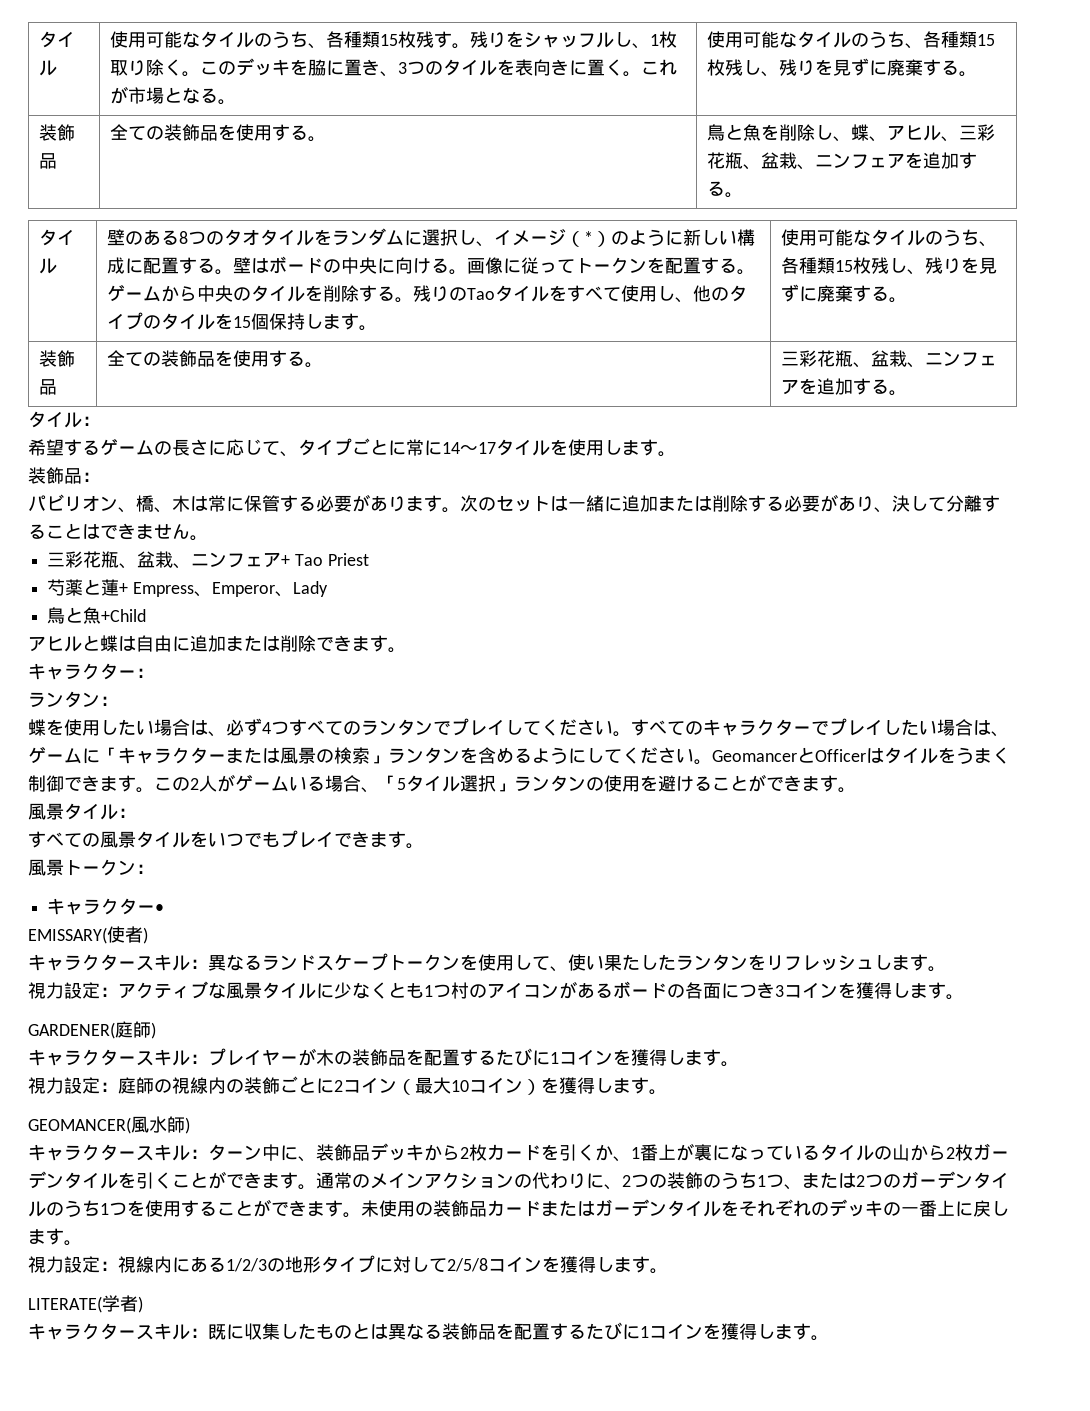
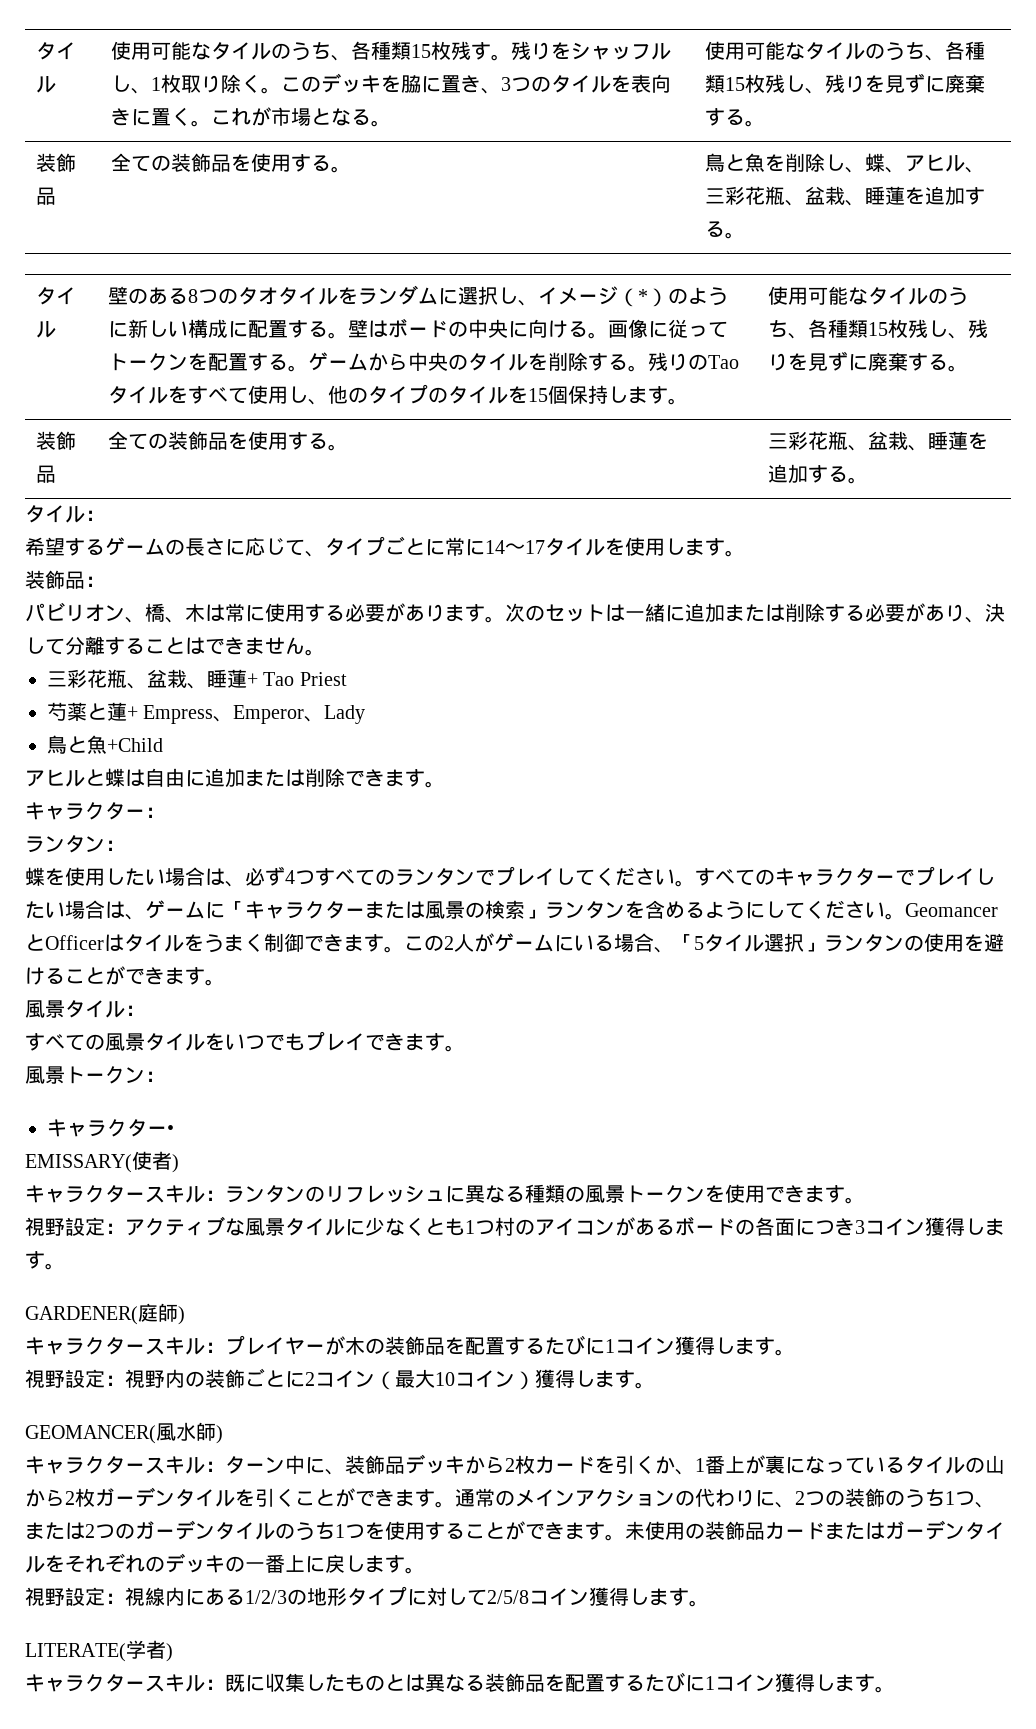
- 装飾品 | 全ての装飾品を使用する。 | 鳥と魚を削除し、蝶、アヒル、三彩花瓶、盆栽、ニンフェアを追加する。
+ 装飾品 | 全ての装飾品を使用する。 | 鳥と魚を削除し、蝶、アヒル、三彩花瓶、盆栽、睡蓮を追加する。
- 装飾品 | 全ての装飾品を使用する。 | 三彩花瓶、盆栽、ニンフェアを追加する。
+ 装飾品 | 全ての装飾品を使用する。 | 三彩花瓶、盆栽、睡蓮を追加する。
- パビリオン、橋、木は常に保管する必要があります。
+ パビリオン、橋、木は常に使用する必要があります。
- 三彩花瓶、盆栽、ニンフェア+ Tao Priest
+ 三彩花瓶、盆栽、睡蓮+ Tao Priest
- この2人がゲームいる場合、「5タイル選択」ランタンの使用を避けることができます。
+ この2人がゲームにいる場合、「5タイル選択」ランタンの使用を避けることができます。
- キャラクタースキル：異なるランドスケープトークンを使用して、使い果たしたランタンをリフレッシュします。
- 視力設定：アクティブな風景タイルに少なくとも1つ村のアイコンがあるボードの各面につき3コインを獲得します。
+ キャラクタースキル：ランタンのリフレッシュに異なる種類の風景トークンを使用できます。
+ 視野設定：アクティブな風景タイルに少なくとも1つ村のアイコンがあるボードの各面につき3コイン獲得します。
- キャラクタースキル：プレイヤーが木の装飾品を配置するたびに1コインを獲得します。
+ キャラクタースキル：プレイヤーが木の装飾品を配置するたびに1コイン獲得します。
- 視力設定：庭師の視線内の装飾ごとに2コイン（最大10コイン）を獲得します。
+ 視野設定：視野内の装飾ごとに2コイン（最大10コイン）獲得します。
- 視力設定：視線内にある1/2/3の地形タイプに対して2/5/8コインを獲得します。
+ 視野設定：視線内にある1/2/3の地形タイプに対して2/5/8コイン獲得します。
- キャラクタースキル：既に収集したものとは異なる装飾品を配置するたびに1コインを獲得します。
+ キャラクタースキル：既に収集したものとは異なる装飾品を配置するたびに1コイン獲得します。

